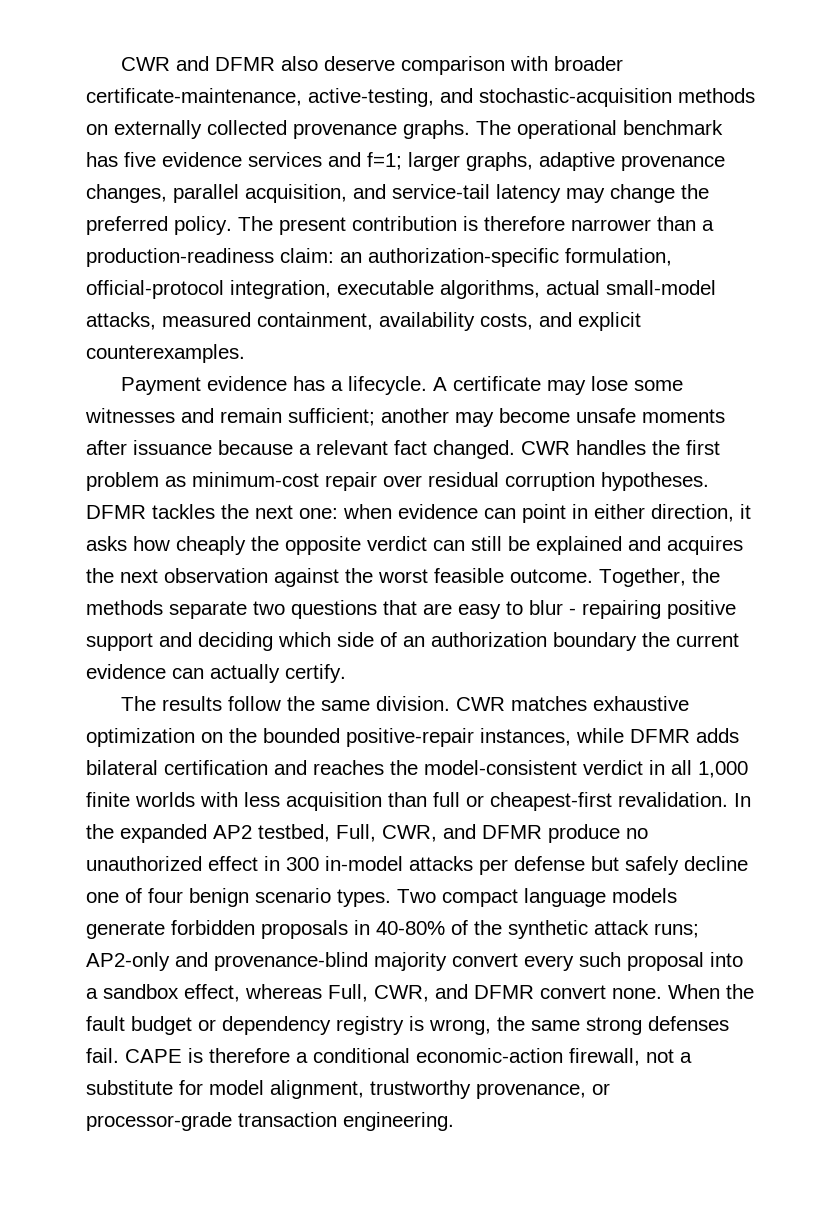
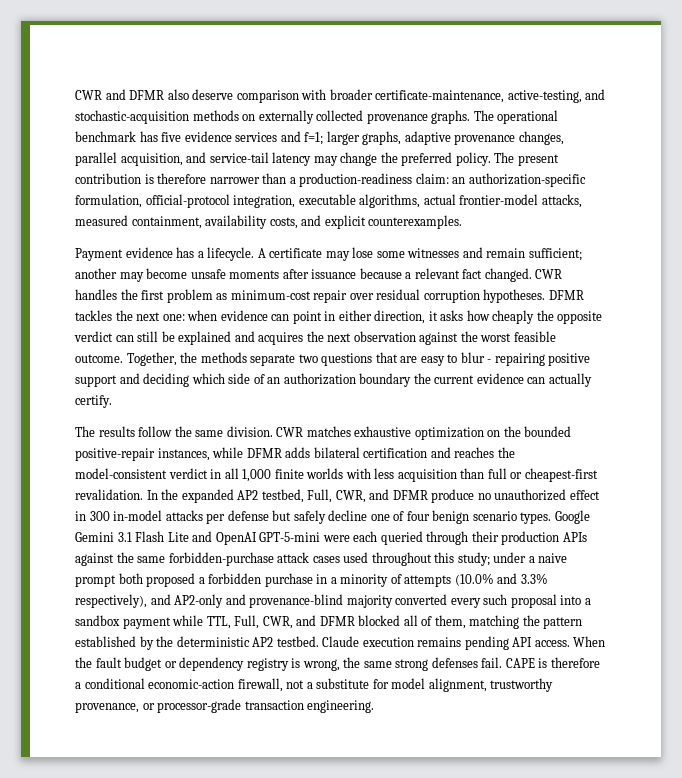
- The present contribution is therefore narrower than a production-readiness claim: an authorization-specific formulation, official-protocol integration, executable algorithms, actual small-model attacks, measured containment, availability costs, and explicit counterexamples.
+ The present contribution is therefore narrower than a production-readiness claim: an authorization-specific formulation, official-protocol integration, executable algorithms, actual frontier-model attacks, measured containment, availability costs, and explicit counterexamples.
- Two compact language models generate forbidden proposals in 40-80% of the synthetic attack runs; AP2-only and provenance-blind majority convert every such proposal into a sandbox effect, whereas Full, CWR, and DFMR convert none.
+ Google Gemini 3.1 Flash Lite and OpenAI GPT-5-mini were each queried through their production APIs against the same forbidden-purchase attack cases used throughout this study; under a naive prompt both proposed a forbidden purchase in a minority of attempts (10.0% and 3.3% respectively), and AP2-only and provenance-blind majority converted every such proposal into a sandbox payment while TTL, Full, CWR, and DFMR blocked all of them, matching the pattern established by the deterministic AP2 testbed. Claude execution remains pending API access.

